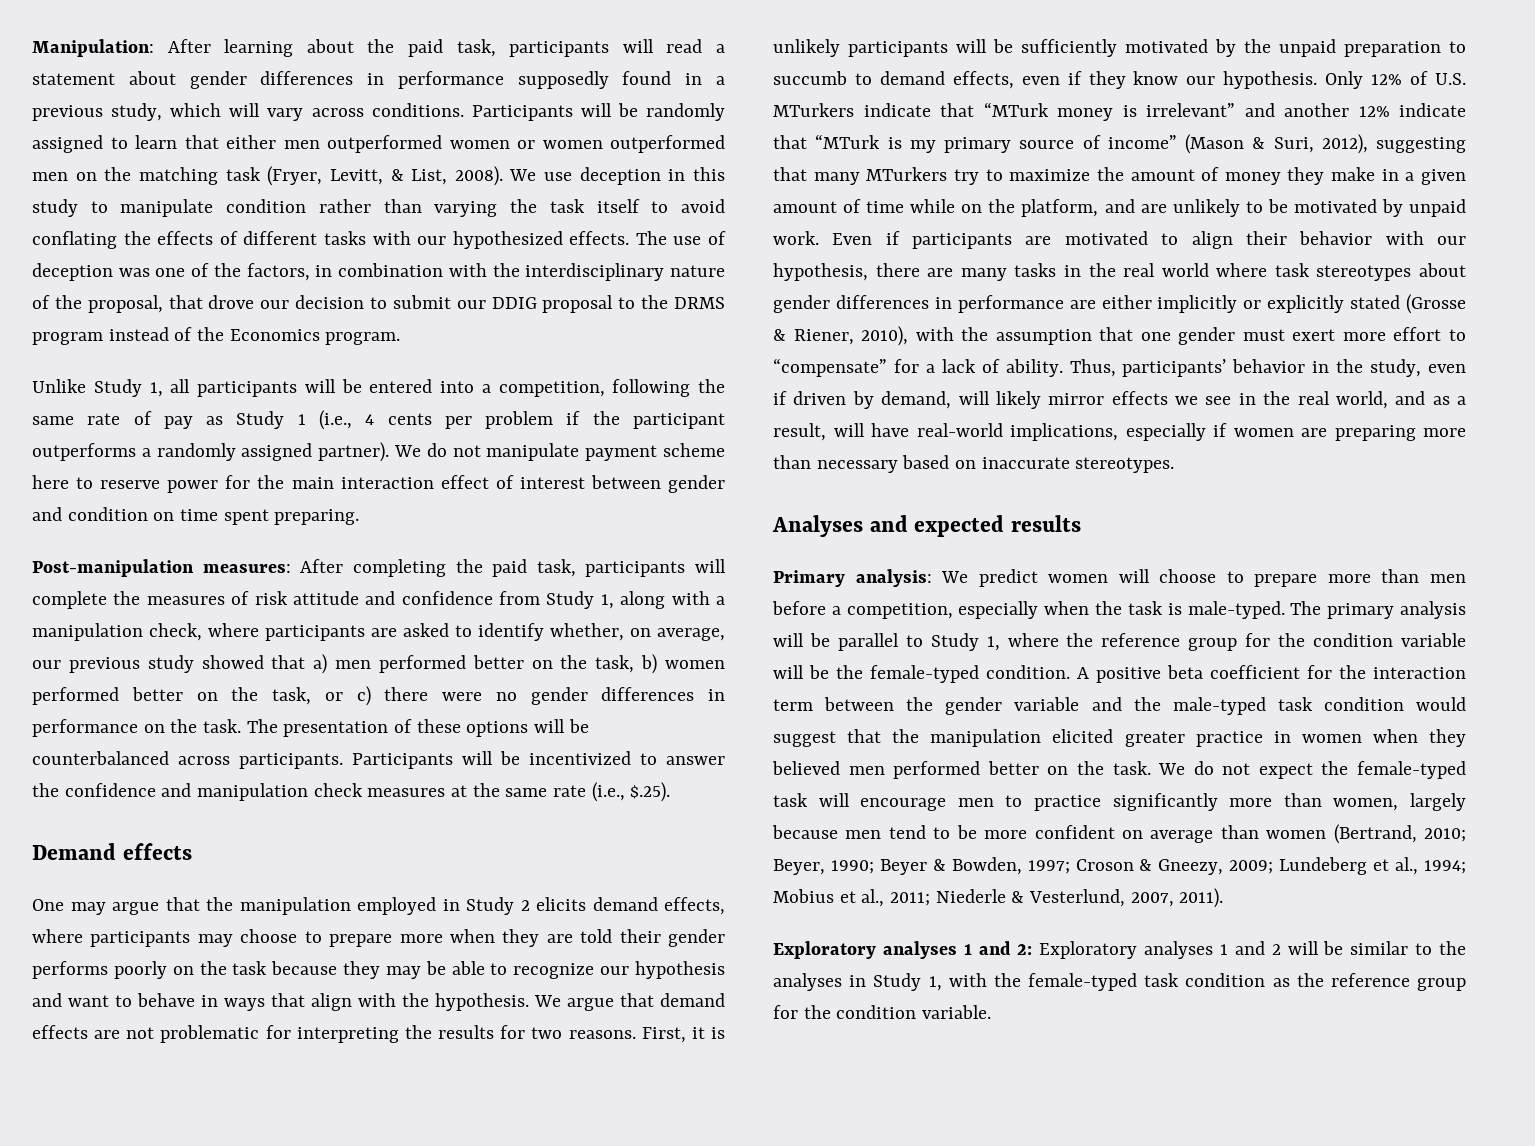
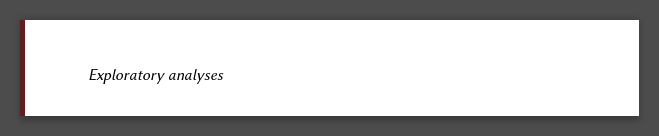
- Manipulation: After learning about the paid task, participants will read a statement about gender differences in performance supposedly found in a previous study, which will vary across conditions. Participants will be randomly assigned to learn that either men outperformed women or women outperformed men on the matching task (Fryer, Levitt, & List, 2008). We use deception in this study to manipulate condition rather than varying the task itself to avoid conflating the effects of different tasks with our hypothesized effects. The use of deception was one of the factors, in combination with the interdisciplinary nature of the proposal, that drove our decision to submit our DDIG proposal to the DRMS program instead of the Economics program.
- Unlike Study 1, all participants will be entered into a competition, following the same rate of pay as Study 1 (i.e., 4 cents per problem if the participant outperforms a randomly assigned partner). We do not manipulate payment scheme here to reserve power for the main interaction effect of interest between gender and condition on time spent preparing.
- Post-manipulation measures: After completing the paid task, participants will complete the measures of risk attitude and confidence from Study 1, along with a manipulation check, where participants are asked to identify whether, on average, our previous study showed that a) men performed better on the task, b) women performed better on the task, or c) there were no gender differences in performance on the task. The presentation of these options will be counterbalanced across participants. Participants will be incentivized to answer the confidence and manipulation check measures at the same rate (i.e., $.25).
- Demand effects
- One may argue that the manipulation employed in Study 2 elicits demand effects, where participants may choose to prepare more when they are told their gender performs poorly on the task because they may be able to recognize our hypothesis and want to behave in ways that align with the hypothesis. We argue that demand effects are not problematic for interpreting the results for two reasons. First, it is unlikely participants will be sufficiently motivated by the unpaid preparation to succumb to demand effects, even if they know our hypothesis. Only 12% of U.S. MTurkers indicate that “MTurk money is irrelevant” and another 12% indicate that “MTurk is my primary source of income” (Mason & Suri, 2012), suggesting that many MTurkers try to maximize the amount of money they make in a given amount of time while on the platform, and are unlikely to be motivated by unpaid work. Even if participants are motivated to align their behavior with our hypothesis, there are many tasks in the real world where task stereotypes about gender differences in performance are either implicitly or explicitly stated (Grosse & Riener, 2010), with the assumption that one gender must exert more effort to “compensate” for a lack of ability. Thus, participants’ behavior in the study, even if driven by demand, will likely mirror effects we see in the real world, and as a result, will have real-world implications, especially if women are preparing more than necessary based on inaccurate stereotypes.
- Analyses and expected results
- Primary analysis: We predict women will choose to prepare more than men before a competition, especially when the task is male-typed. The primary analysis will be parallel to Study 1, where the reference group for the condition variable will be the female-typed condition. A positive beta coefficient for the interaction term between the gender variable and the male-typed task condition would suggest that the manipulation elicited greater practice in women when they believed men performed better on the task. We do not expect the female-typed task will encourage men to practice significantly more than women, largely because men tend to be more confident on average than women (Bertrand, 2010; Beyer, 1990; Beyer & Bowden, 1997; Croson & Gneezy, 2009; Lundeberg et al., 1994; Mobius et al., 2011; Niederle & Vesterlund, 2007, 2011).
- Exploratory analyses 1 and 2: Exploratory analyses 1 and 2 will be similar to the analyses in Study 1, with the female-typed task condition as the reference group for the condition variable.
+ Exploratory analyses

